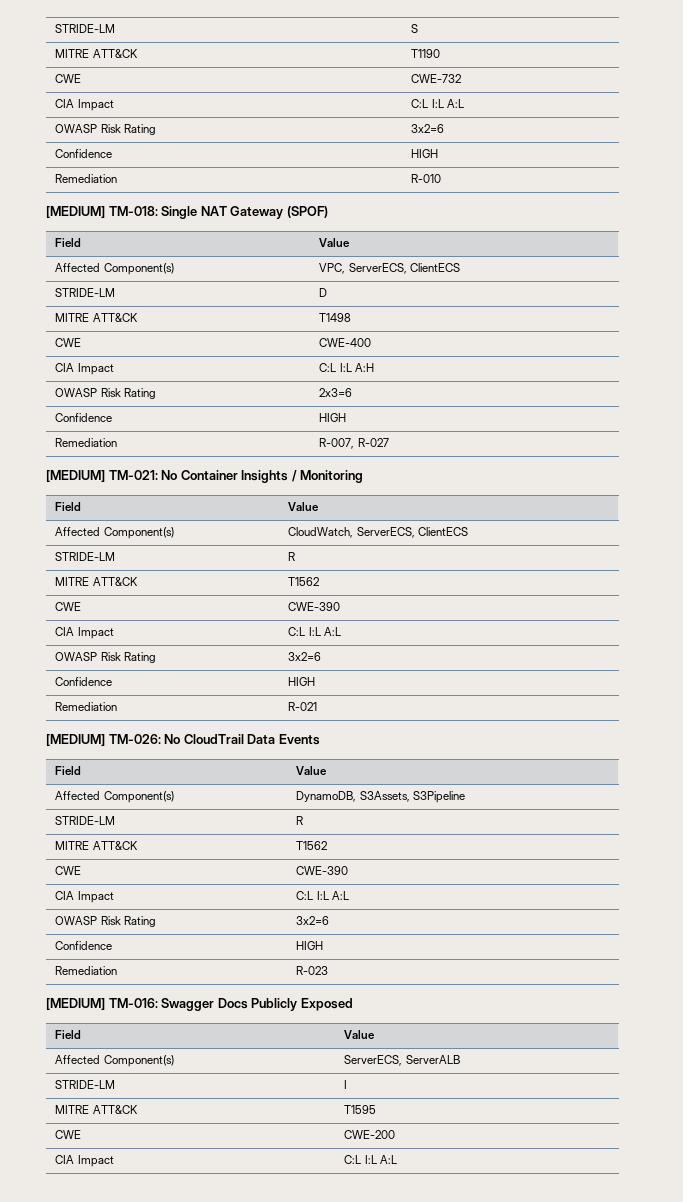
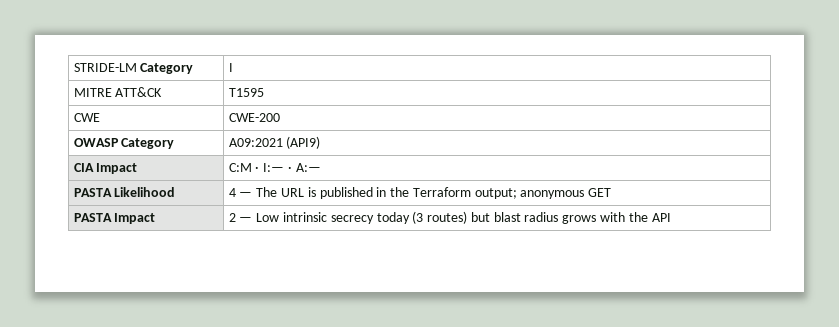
- STRIDE-LM | S
- MITRE ATT&CK | T1190
- CWE | CWE-732
- CIA Impact | C:L I:L A:L
- OWASP Risk Rating | 3x2=6
- Confidence | HIGH
- Remediation | R-010
- [MEDIUM] TM-018: Single NAT Gateway (SPOF)
- Field | Value
- Affected Component(s) | VPC, ServerECS, ClientECS
- STRIDE-LM | D
- MITRE ATT&CK | T1498
- CWE | CWE-400
- CIA Impact | C:L I:L A:H
- OWASP Risk Rating | 2x3=6
- Confidence | HIGH
- Remediation | R-007, R-027
- [MEDIUM] TM-021: No Container Insights / Monitoring
- Field | Value
- Affected Component(s) | CloudWatch, ServerECS, ClientECS
- STRIDE-LM | R
- MITRE ATT&CK | T1562
- CWE | CWE-390
- CIA Impact | C:L I:L A:L
- OWASP Risk Rating | 3x2=6
- Confidence | HIGH
- Remediation | R-021
- [MEDIUM] TM-026: No CloudTrail Data Events
- Field | Value
- Affected Component(s) | DynamoDB, S3Assets, S3Pipeline
- STRIDE-LM | R
- MITRE ATT&CK | T1562
- CWE | CWE-390
- CIA Impact | C:L I:L A:L
- OWASP Risk Rating | 3x2=6
- Confidence | HIGH
- Remediation | R-023
- [MEDIUM] TM-016: Swagger Docs Publicly Exposed
- Field | Value
- Affected Component(s) | ServerECS, ServerALB
- STRIDE-LM | I
+ STRIDE-LM Category | I
  CWE | CWE-200
- CIA Impact | C:L I:L A:L
+ OWASP Category | A09:2021 (API9)
+ CIA Impact | C:M · I:— · A:—
+ PASTA Likelihood | 4 — The URL is published in the Terraform output; anonymous GET
+ PASTA Impact | 2 — Low intrinsic secrecy today (3 routes) but blast radius grows with the API

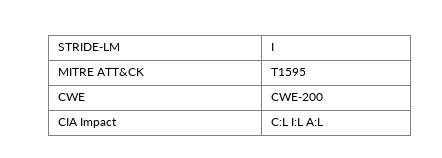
- STRIDE-LM Category | I
+ STRIDE-LM | I
- OWASP Category | A09:2021 (API9)
- CIA Impact | C:M · I:— · A:—
- PASTA Likelihood | 4 — The URL is published in the Terraform output; anonymous GET
- PASTA Impact | 2 — Low intrinsic secrecy today (3 routes) but blast radius grows with the API
+ CIA Impact | C:L I:L A:L

